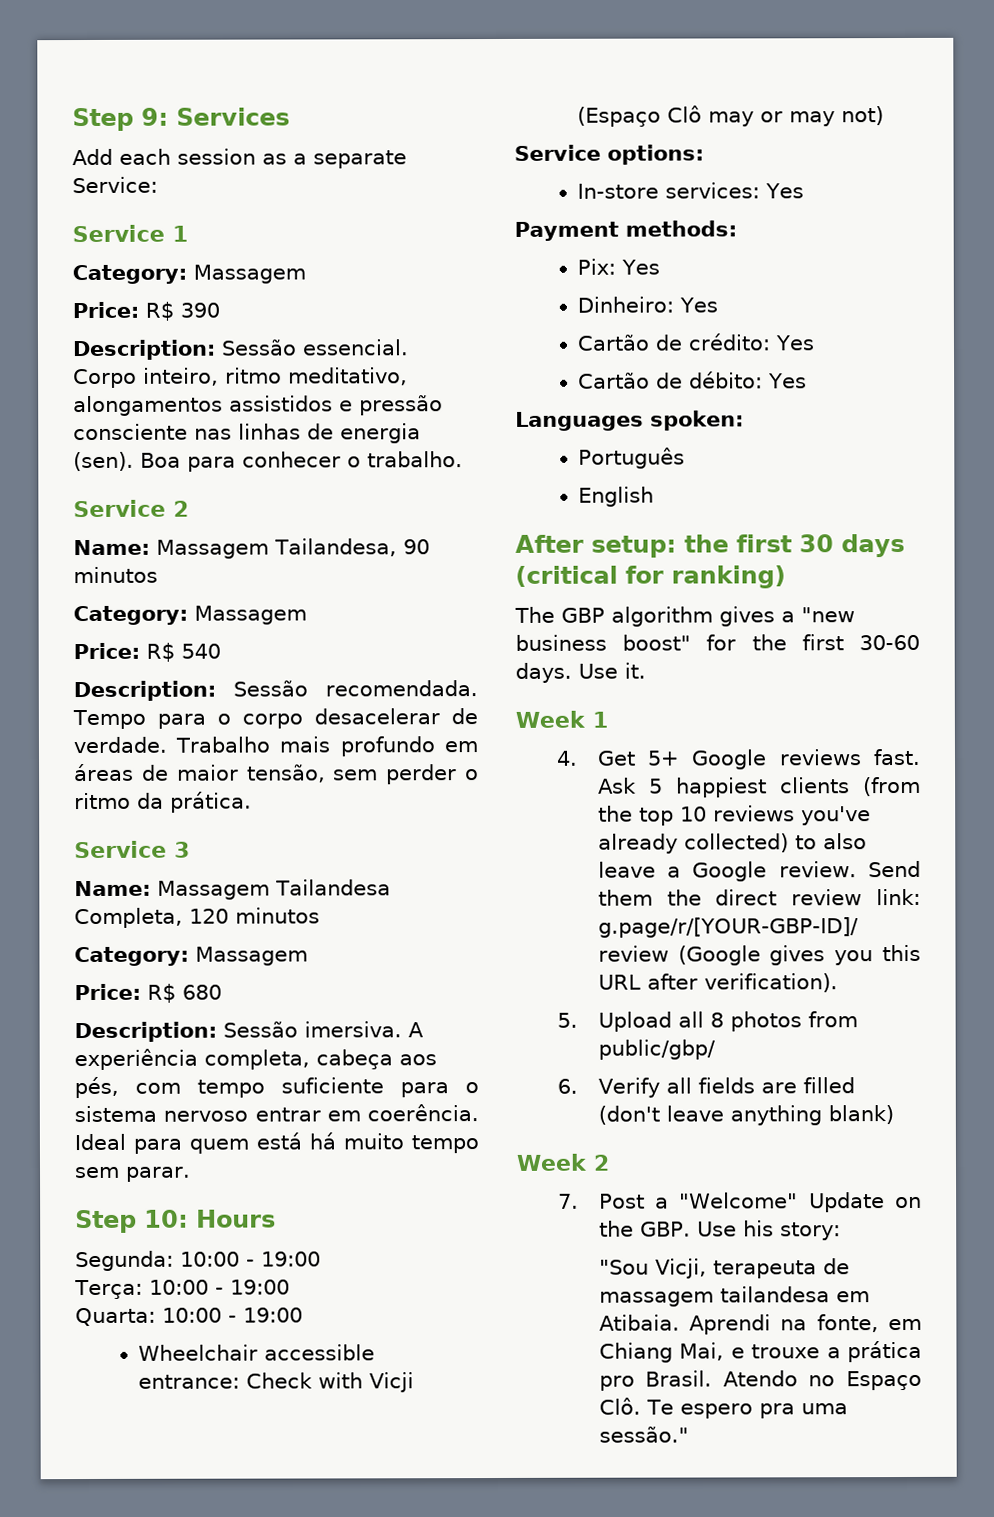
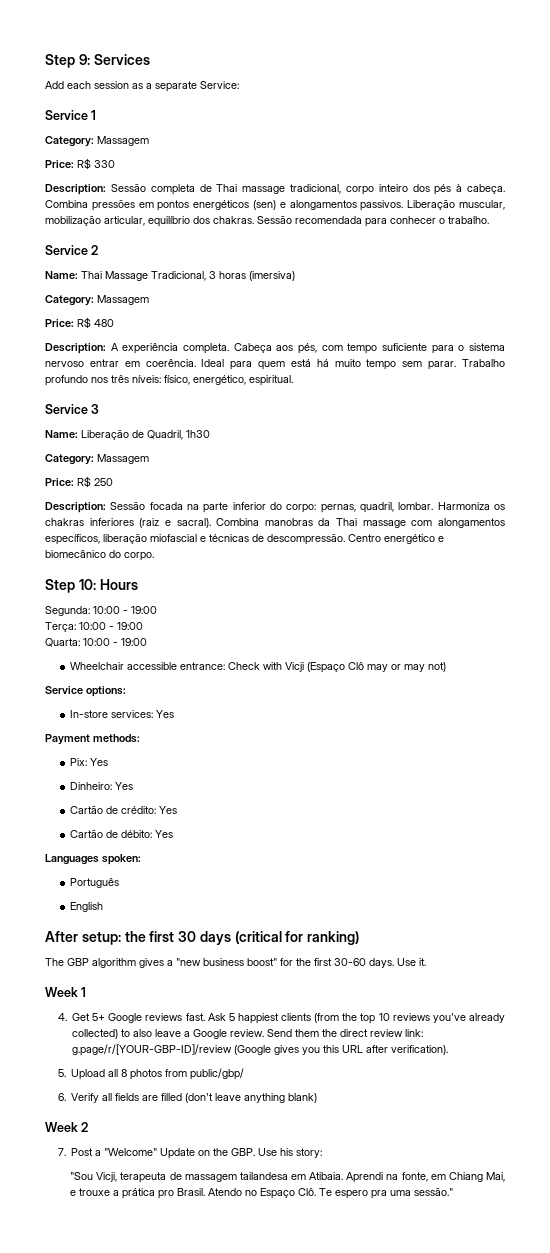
- Price: R$ 390
- Description: Sessão essencial. Corpo inteiro, ritmo meditativo, alongamentos assistidos e pressão consciente nas linhas de energia (sen). Boa para conhecer o trabalho.
+ Price: R$ 330
+ Description: Sessão completa de Thai massage tradicional, corpo inteiro dos pés à cabeça. Combina pressões em pontos energéticos (sen) e alongamentos passivos. Liberação muscular, mobilização articular, equilíbrio dos chakras. Sessão recomendada para conhecer o trabalho.
- Name: Massagem Tailandesa, 90 minutos
+ Name: Thai Massage Tradicional, 3 horas (imersiva)
  Category: Massagem
- Price: R$ 540
- Description: Sessão recomendada. Tempo para o corpo desacelerar de verdade. Trabalho mais profundo em áreas de maior tensão, sem perder o ritmo da prática.
- Service 3
- Name: Massagem Tailandesa Completa, 120 minutos
- Category: Massagem
- Price: R$ 680
- Description: Sessão imersiva. A experiência completa, cabeça aos pés, com tempo suficiente para o sistema nervoso entrar em coerência.
+ Price: R$ 480
+ Description: A experiência completa. Cabeça aos pés, com tempo suficiente para o sistema nervoso entrar em coerência.
+ Trabalho profundo nos três níveis: físico, energético, espiritual.
+ Service 3
+ Name: Liberação de Quadril, 1h30
+ Category: Massagem
+ Price: R$ 250
+ Description: Sessão focada na parte inferior do corpo: pernas, quadril, lombar. Harmoniza os chakras inferiores (raiz e sacral). Combina manobras da Thai massage com alongamentos específicos, liberação miofascial e técnicas de descompressão. Centro energético e biomecânico do corpo.

